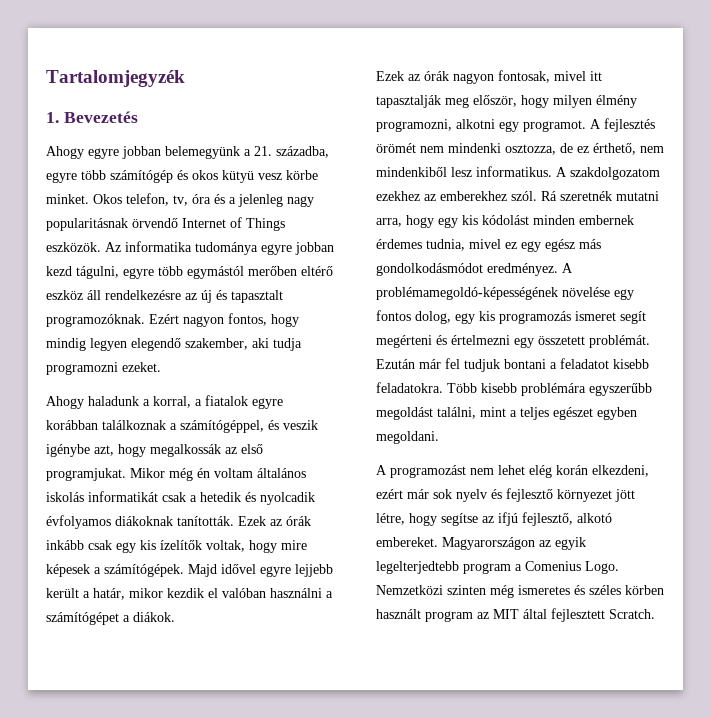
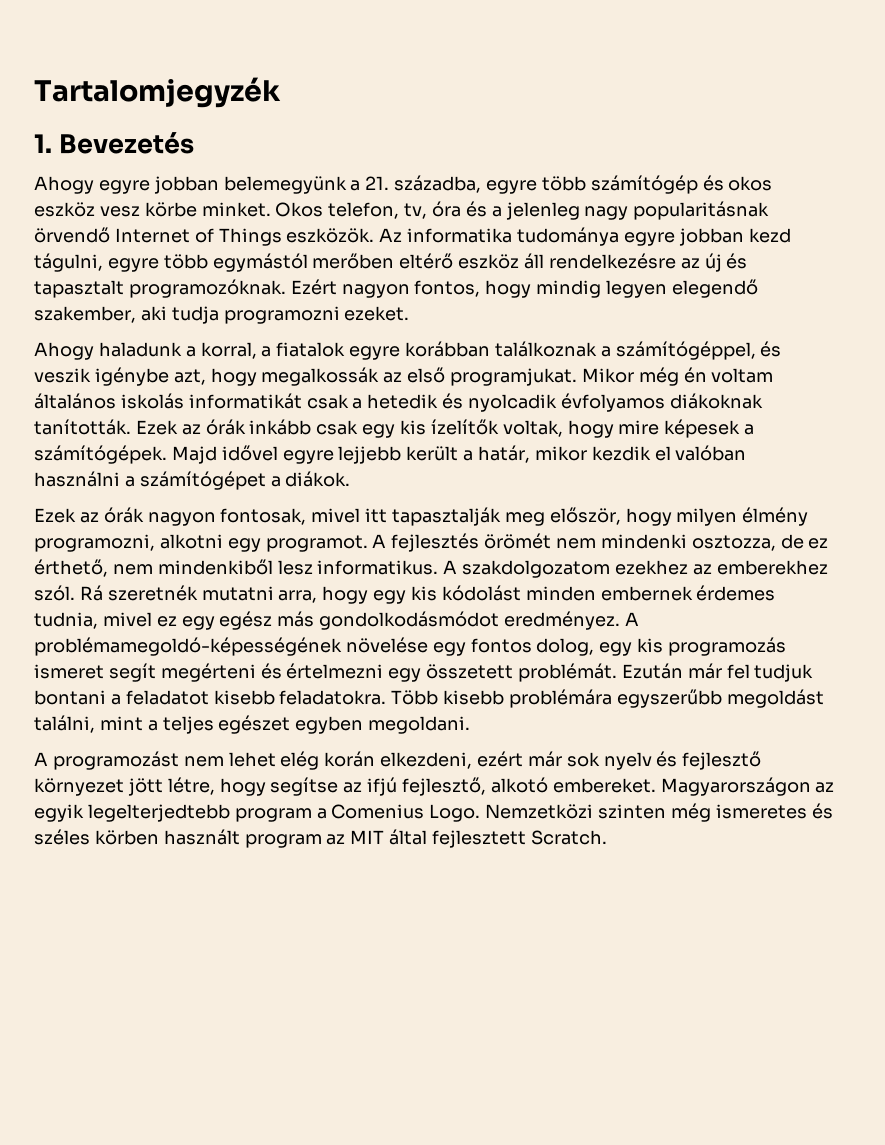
- Ahogy egyre jobban belemegyünk a 21. századba, egyre több számítógép és okos kütyü vesz körbe minket.
+ Ahogy egyre jobban belemegyünk a 21. századba, egyre több számítógép és okos eszköz vesz körbe minket.

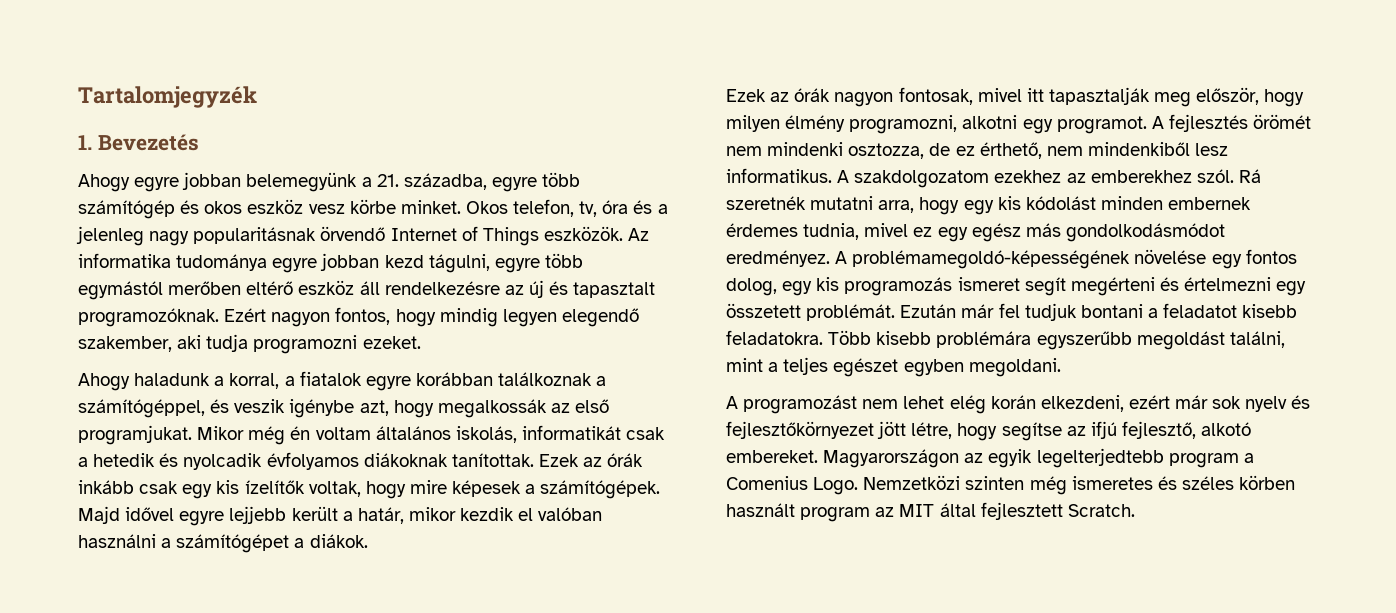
- Mikor még én voltam általános iskolás informatikát csak a hetedik és nyolcadik évfolyamos diákoknak tanították.
+ Mikor még én voltam általános iskolás, informatikát csak a hetedik és nyolcadik évfolyamos diákoknak tanítottak.
- A programozást nem lehet elég korán elkezdeni, ezért már sok nyelv és fejlesztő környezet jött létre, hogy segítse az ifjú fejlesztő, alkotó embereket.
+ A programozást nem lehet elég korán elkezdeni, ezért már sok nyelv és fejlesztőkörnyezet jött létre, hogy segítse az ifjú fejlesztő, alkotó embereket.

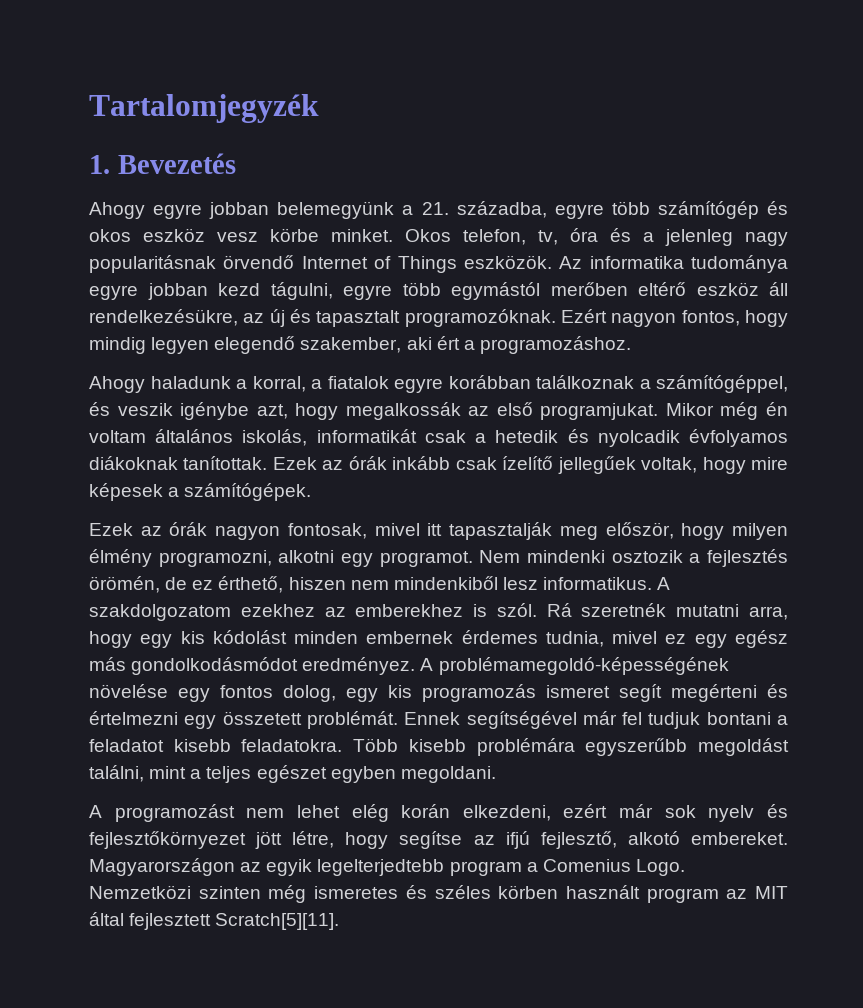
- Az informatika tudománya egyre jobban kezd tágulni, egyre több egymástól merőben eltérő eszköz áll rendelkezésre az új és tapasztalt programozóknak.
+ Az informatika tudománya egyre jobban kezd tágulni, egyre több egymástól merőben eltérő eszköz áll rendelkezésükre, az új és tapasztalt programozóknak.
- Ezért nagyon fontos, hogy mindig legyen elegendő szakember, aki tudja programozni ezeket.
+ Ezért nagyon fontos, hogy mindig legyen elegendő szakember, aki ért a programozáshoz.
- Ezek az órák inkább csak egy kis ízelítők voltak, hogy mire képesek a számítógépek. Majd idővel egyre lejjebb került a határ, mikor kezdik el valóban használni a számítógépet a diákok.
+ Ezek az órák inkább csak ízelítő jellegűek voltak, hogy mire képesek a számítógépek.
- A fejlesztés örömét nem mindenki osztozza, de ez érthető, nem mindenkiből lesz informatikus.
+ Nem mindenki osztozik a fejlesztés örömén, de ez érthető, hiszen nem mindenkiből lesz informatikus.
- A szakdolgozatom ezekhez az emberekhez szól.
+ A szakdolgozatom ezekhez az emberekhez is szól.
- Ezután már fel tudjuk bontani a feladatot kisebb feladatokra.
+ Ennek segítségével már fel tudjuk bontani a feladatot kisebb feladatokra.
- Nemzetközi szinten még ismeretes és széles körben használt program az MIT által fejlesztett Scratch.
+ Nemzetközi szinten még ismeretes és széles körben használt program az MIT által fejlesztett Scratch[5][11].

